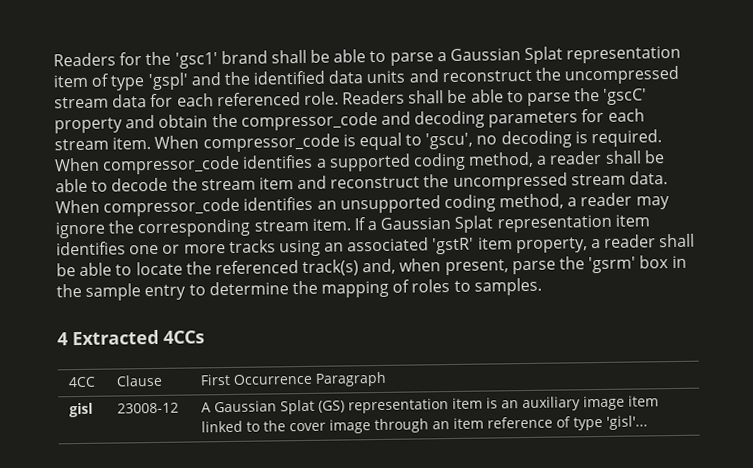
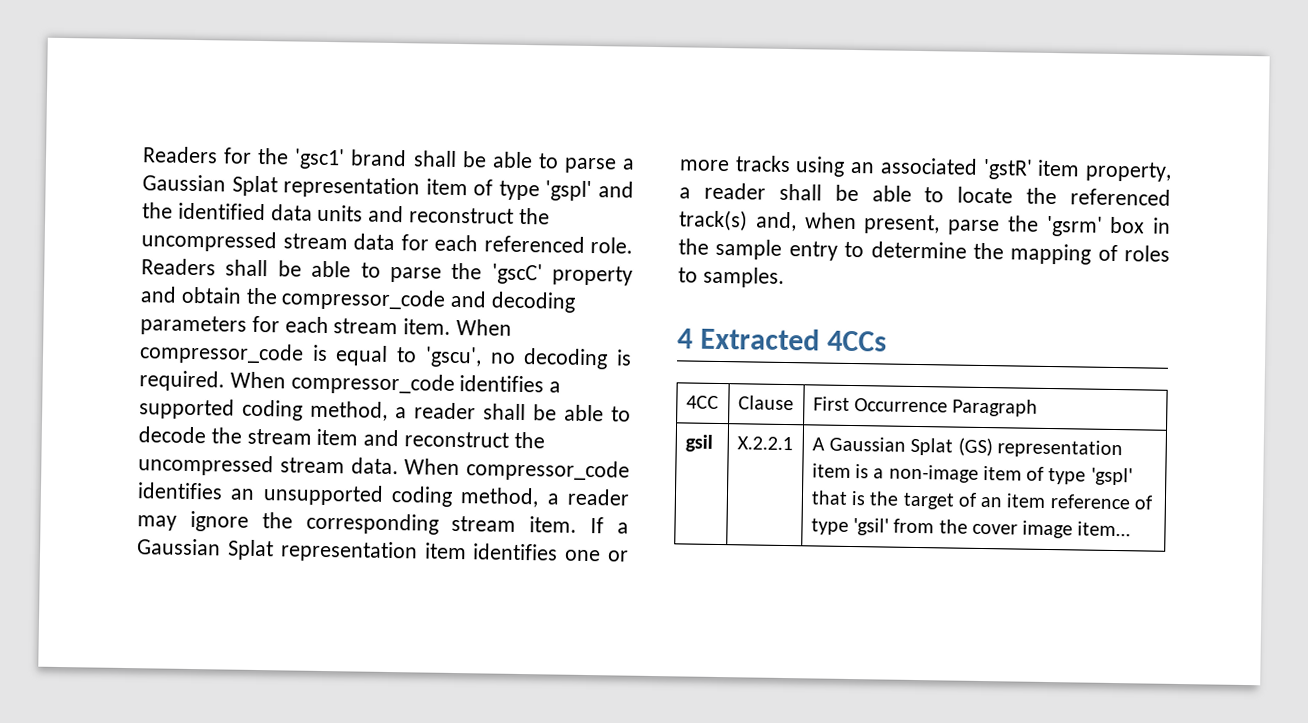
- gisl | 23008-12 | A Gaussian Splat (GS) representation item is an auxiliary image item linked to the cover image through an item reference of type 'gisl'...
+ gsil | X.2.2.1 | A Gaussian Splat (GS) representation item is a non-image item of type 'gspl' that is the target of an item reference of type 'gsil' from the cover image item...

